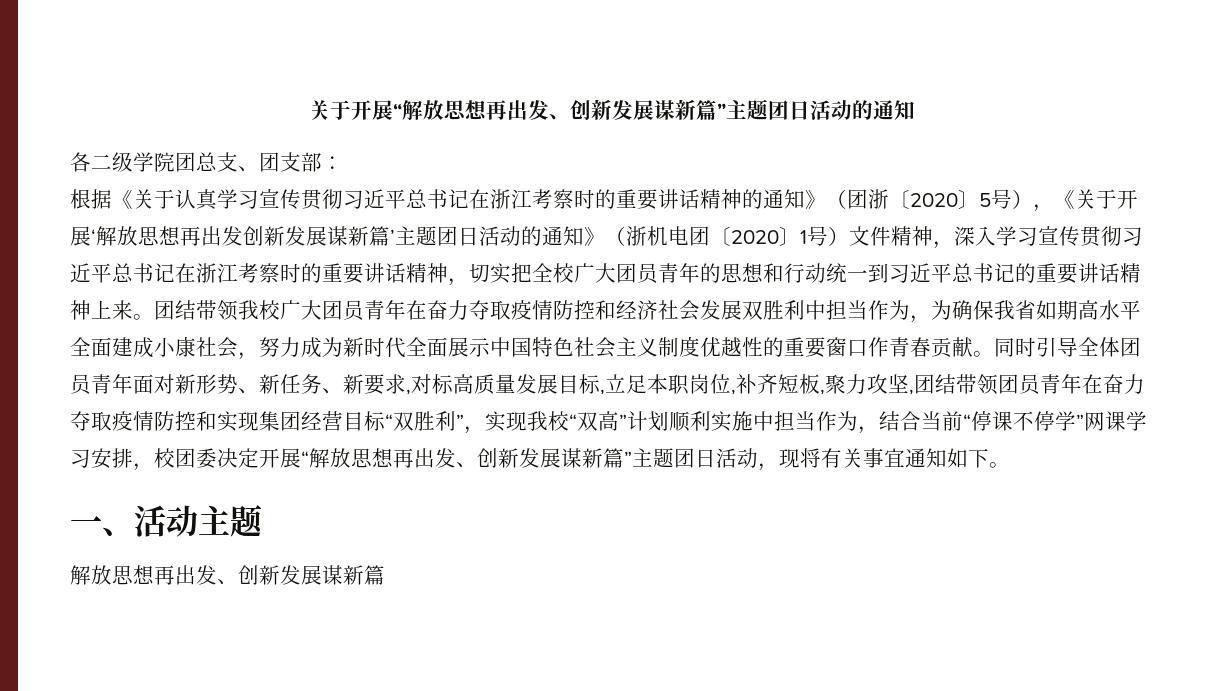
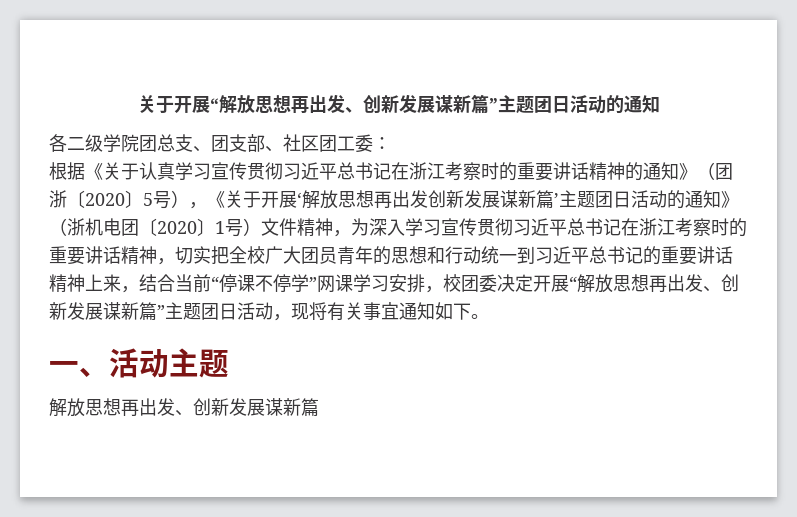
- 各二级学院团总支、团支部：
+ 各二级学院团总支、团支部、社区团工委：
- 根据《关于认真学习宣传贯彻习近平总书记在浙江考察时的重要讲话精神的通知》（团浙〔2020〕5号），《关于开展‘解放思想再出发创新发展谋新篇’主题团日活动的通知》（浙机电团〔2020〕1号）文件精神，深入学习宣传贯彻习近平总书记在浙江考察时的重要讲话精神，切实把全校广大团员青年的思想和行动统一到习近平总书记的重要讲话精神上来。团结带领我校广大团员青年在奋力夺取疫情防控和经济社会发展双胜利中担当作为，为确保我省如期高水平全面建成小康社会，努力成为新时代全面展示中国特色社会主义制度优越性的重要窗口作青春贡献。同时引导全体团员青年面对新形势、新任务、新要求,对标高质量发展目标,立足本职岗位,补齐短板,聚力攻坚,团结带领团员青年在奋力夺取疫情防控和实现集团经营目标“双胜利”，实现我校“双高”计划顺利实施中担当作为，结合当前“停课不停学”网课学习安排，校团委决定开展“解放思想再出发、创新发展谋新篇”主题团日活动，现将有关事宜通知如下。
+ 根据《关于认真学习宣传贯彻习近平总书记在浙江考察时的重要讲话精神的通知》（团浙〔2020〕5号），《关于开展‘解放思想再出发创新发展谋新篇’主题团日活动的通知》（浙机电团〔2020〕1号）文件精神，为深入学习宣传贯彻习近平总书记在浙江考察时的重要讲话精神，切实把全校广大团员青年的思想和行动统一到习近平总书记的重要讲话精神上来，结合当前“停课不停学”网课学习安排，校团委决定开展“解放思想再出发、创新发展谋新篇”主题团日活动，现将有关事宜通知如下。

